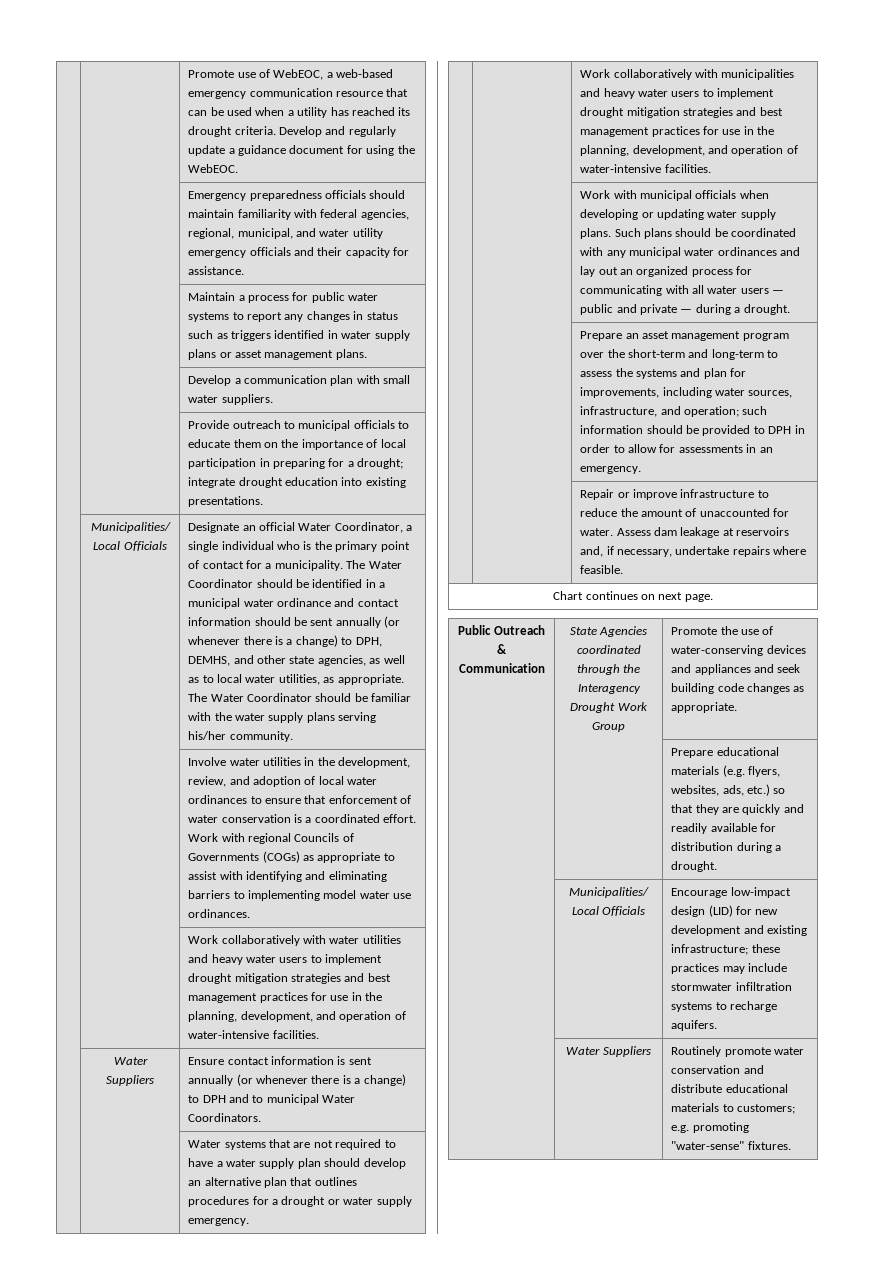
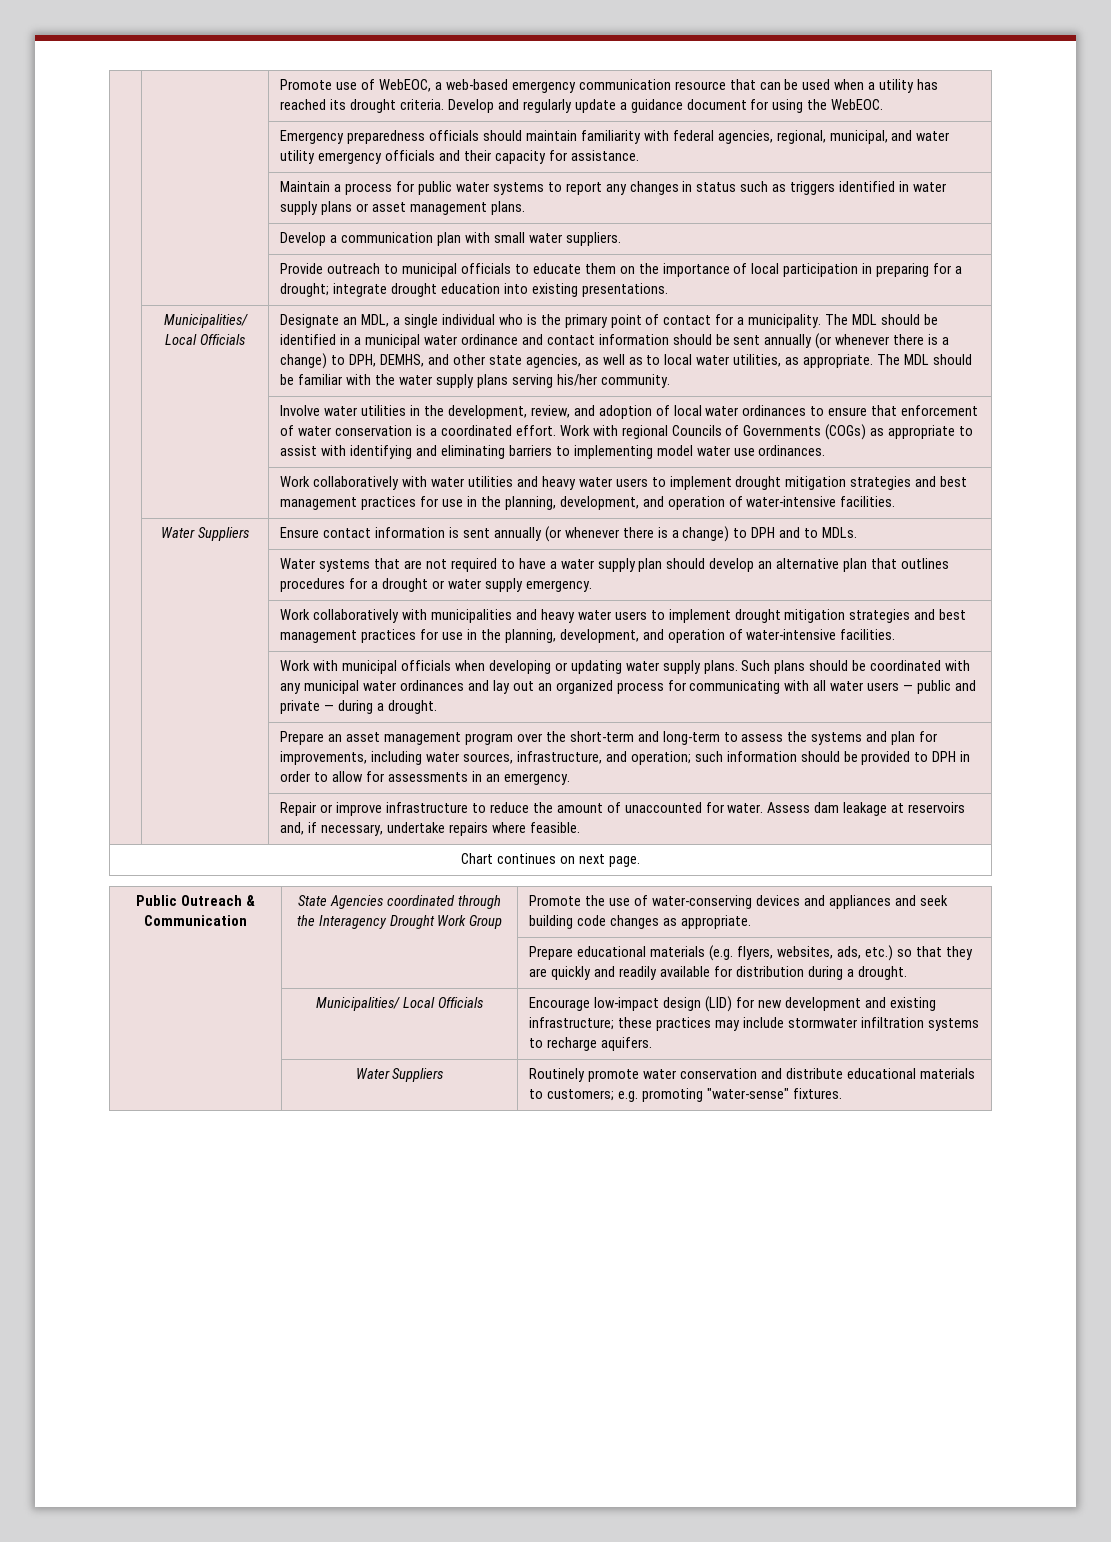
- Designate an official Water Coordinator, a single individual who is the primary point of contact for a municipality.
+ Designate an MDL, a single individual who is the primary point of contact for a municipality.
- The Water Coordinator should be identified in a municipal water ordinance and contact information should be sent annually (or whenever there is a change) to DPH, DEMHS, and other state agencies, as well as to local water utilities, as appropriate.
+ The MDL should be identified in a municipal water ordinance and contact information should be sent annually (or whenever there is a change) to DPH, DEMHS, and other state agencies, as well as to local water utilities, as appropriate.
- The Water Coordinator should be familiar with the water supply plans serving his/her community.
+ The MDL should be familiar with the water supply plans serving his/her community.
- | Water Suppliers | Ensure contact information is sent annually (or whenever there is a change) to DPH and to municipal Water Coordinators.
+ | Water Suppliers | Ensure contact information is sent annually (or whenever there is a change) to DPH and to MDLs.

